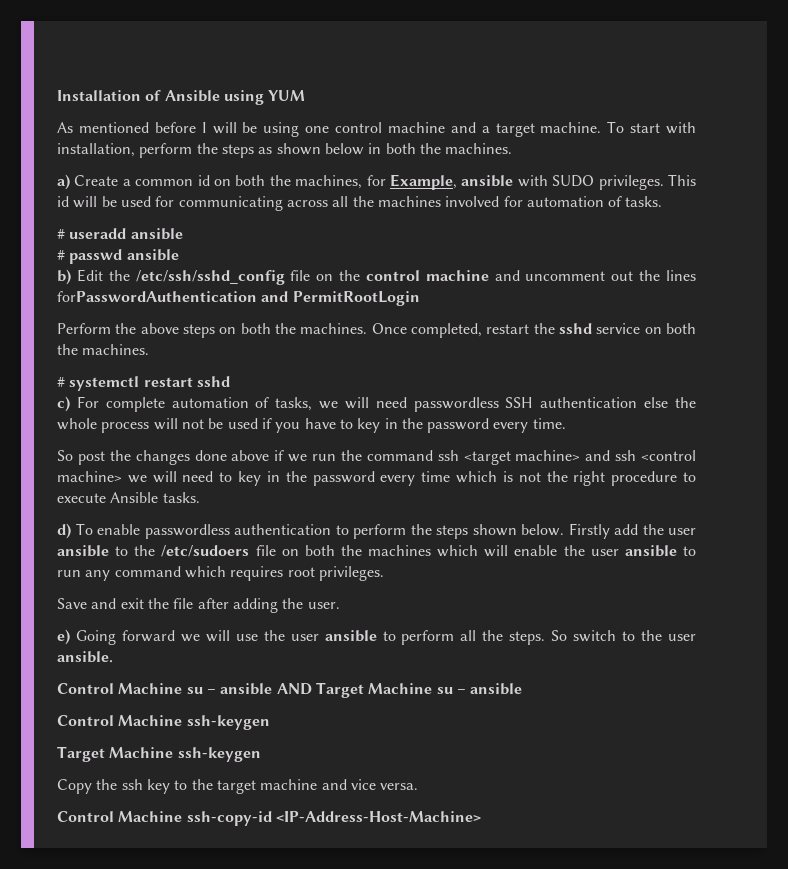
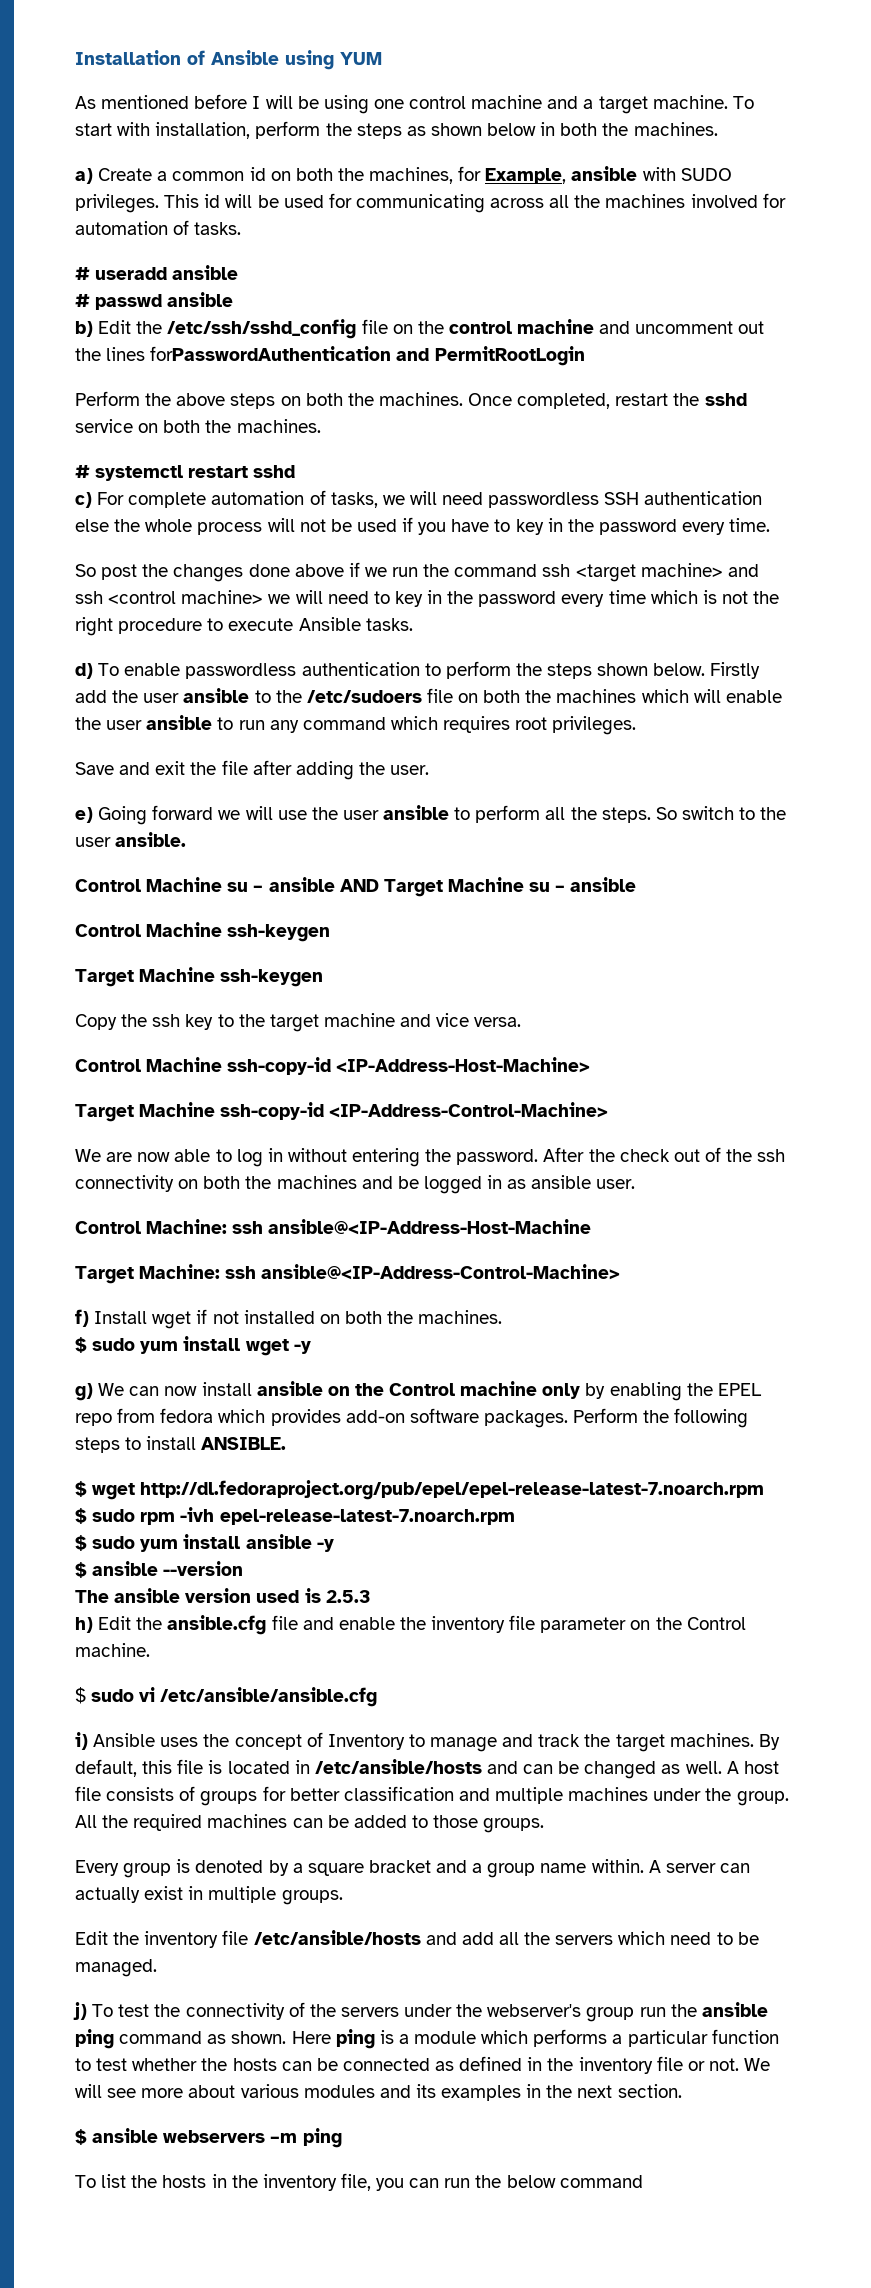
+ Target Machine ssh-copy-id <IP-Address-Control-Machine>
+ We are now able to log in without entering the password. After the check out of the ssh connectivity on both the machines and be logged in as ansible user.
+ Control Machine: ssh ansible@<IP-Address-Host-Machine
+ Target Machine: ssh ansible@<IP-Address-Control-Machine>
+ f) Install wget if not installed on both the machines.
+ $ sudo yum install wget -y
+ g) We can now install ansible on the Control machine only by enabling the EPEL repo from fedora which provides add-on software packages. Perform the following steps to install ANSIBLE.
+ $ wget http://dl.fedoraproject.org/pub/epel/epel-release-latest-7.noarch.rpm
+ $ sudo rpm -ivh epel-release-latest-7.noarch.rpm
+ $ sudo yum install ansible -y
+ $ ansible --version
+ The ansible version used is 2.5.3
+ h) Edit the ansible.cfg file and enable the inventory file parameter on the Control machine.
+ $ sudo vi /etc/ansible/ansible.cfg
+ i) Ansible uses the concept of Inventory to manage and track the target machines. By default, this file is located in /etc/ansible/hosts and can be changed as well. A host file consists of groups for better classification and multiple machines under the group. All the required machines can be added to those groups.
+ Every group is denoted by a square bracket and a group name within. A server can actually exist in multiple groups.
+ Edit the inventory file /etc/ansible/hosts and add all the servers which need to be managed.
+ j) To test the connectivity of the servers under the webserver's group run the ansible ping command as shown. Here ping is a module which performs a particular function to test whether the hosts can be connected as defined in the inventory file or not. We will see more about various modules and its examples in the next section.
+ $ ansible webservers –m ping
+ To list the hosts in the inventory file, you can run the below command

